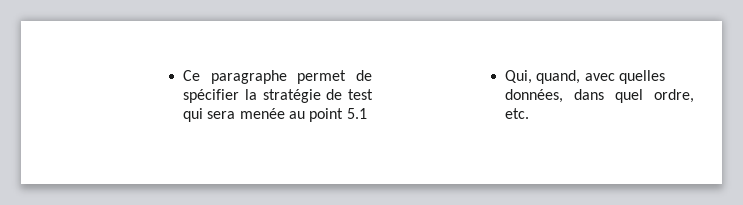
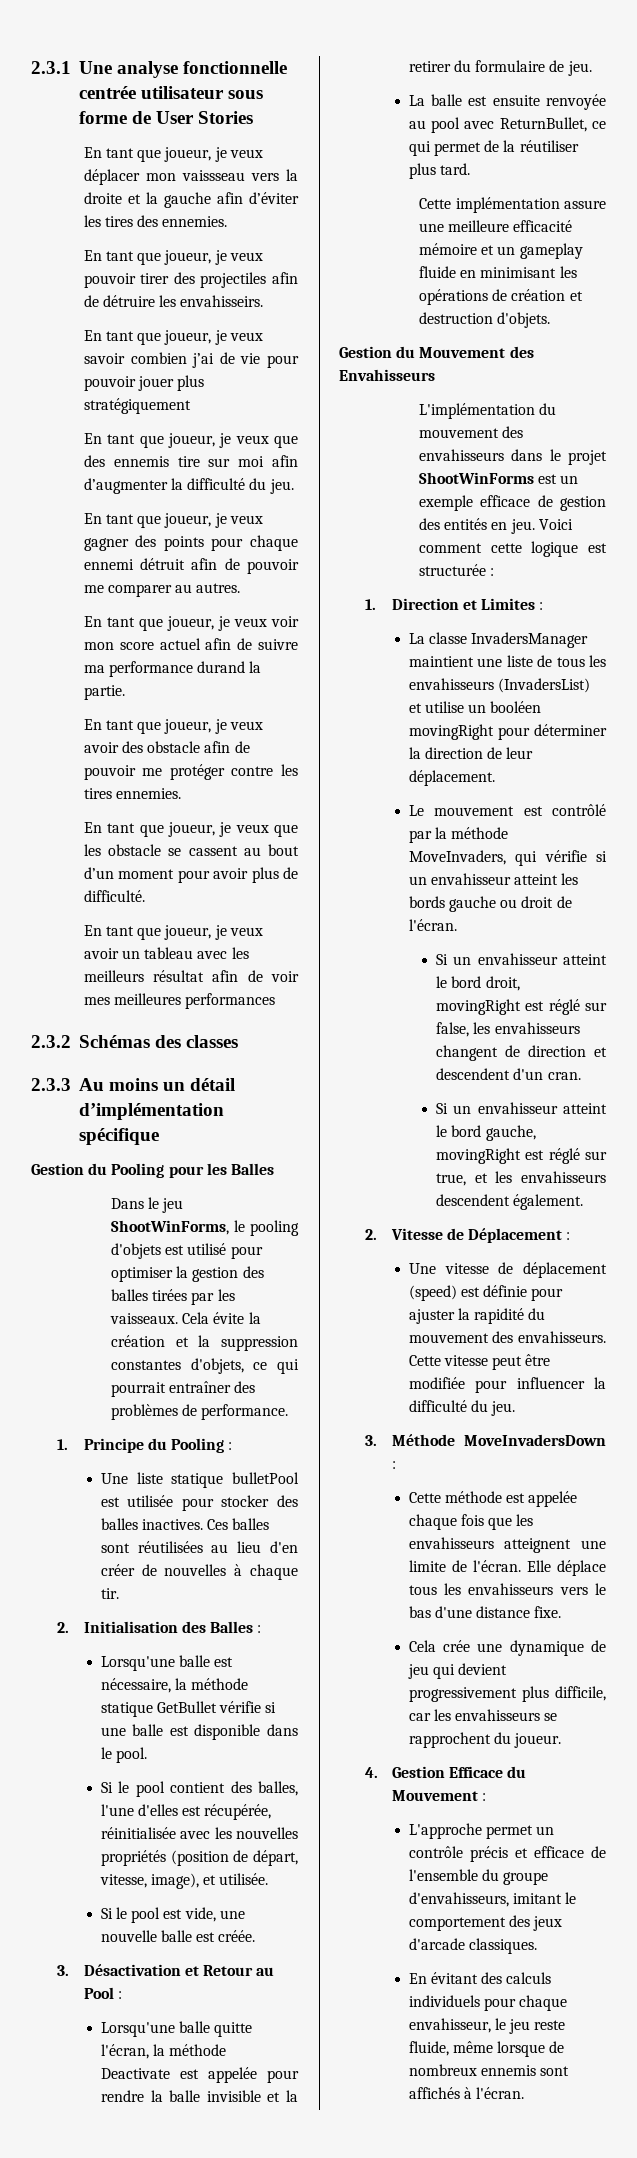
- Ce paragraphe permet de spécifier la stratégie de test qui sera menée au point 5.1
- Qui, quand, avec quelles données, dans quel ordre, etc.
+ 2.3.1 Une analyse fonctionnelle centrée utilisateur sous forme de User Stories
+ En tant que joueur, je veux déplacer mon vaissseau vers la droite et la gauche afin d’éviter les tires des ennemies.
+ En tant que joueur, je veux pouvoir tirer des projectiles afin de détruire les envahisseirs.
+ En tant que joueur, je veux savoir combien j’ai de vie pour pouvoir jouer plus stratégiquement
+ En tant que joueur, je veux que des ennemis tire sur moi afin d’augmenter la difficulté du jeu.
+ En tant que joueur, je veux gagner des points pour chaque ennemi détruit afin de pouvoir me comparer au autres.
+ En tant que joueur, je veux voir mon score actuel afin de suivre ma performance durand la partie.
+ En tant que joueur, je veux avoir des obstacle afin de pouvoir me protéger contre les tires ennemies.
+ En tant que joueur, je veux que les obstacle se cassent au bout d’un moment pour avoir plus de difficulté.
+ En tant que joueur, je veux avoir un tableau avec les meilleurs résultat afin de voir mes meilleures performances
+ 2.3.2 Schémas des classes
+ 2.3.3 Au moins un détail d’implémentation spécifique
+ Gestion du Pooling pour les Balles
+ Dans le jeu ShootWinForms, le pooling d'objets est utilisé pour optimiser la gestion des balles tirées par les vaisseaux. Cela évite la création et la suppression constantes d'objets, ce qui pourrait entraîner des problèmes de performance.
+ 1. Principe du Pooling :
+ Une liste statique bulletPool est utilisée pour stocker des balles inactives. Ces balles sont réutilisées au lieu d'en créer de nouvelles à chaque tir.
+ 2. Initialisation des Balles :
+ Lorsqu'une balle est nécessaire, la méthode statique GetBullet vérifie si une balle est disponible dans le pool.
+ Si le pool contient des balles, l'une d'elles est récupérée, réinitialisée avec les nouvelles propriétés (position de départ, vitesse, image), et utilisée.
+ Si le pool est vide, une nouvelle balle est créée.
+ 3. Désactivation et Retour au Pool :
+ Lorsqu'une balle quitte l'écran, la méthode Deactivate est appelée pour rendre la balle invisible et la retirer du formulaire de jeu.
+ La balle est ensuite renvoyée au pool avec ReturnBullet, ce qui permet de la réutiliser plus tard.
+ Cette implémentation assure une meilleure efficacité mémoire et un gameplay fluide en minimisant les opérations de création et destruction d'objets.
+ Gestion du Mouvement des Envahisseurs
+ L'implémentation du mouvement des envahisseurs dans le projet ShootWinForms est un exemple efficace de gestion des entités en jeu. Voici comment cette logique est structurée :
+ 1. Direction et Limites :
+ La classe InvadersManager maintient une liste de tous les envahisseurs (InvadersList) et utilise un booléen movingRight pour déterminer la direction de leur déplacement.
+ Le mouvement est contrôlé par la méthode MoveInvaders, qui vérifie si un envahisseur atteint les bords gauche ou droit de l'écran.
+ Si un envahisseur atteint le bord droit, movingRight est réglé sur false, les envahisseurs changent de direction et descendent d'un cran.
+ Si un envahisseur atteint le bord gauche, movingRight est réglé sur true, et les envahisseurs descendent également.
+ 2. Vitesse de Déplacement :
+ Une vitesse de déplacement (speed) est définie pour ajuster la rapidité du mouvement des envahisseurs. Cette vitesse peut être modifiée pour influencer la difficulté du jeu.
+ 3. Méthode MoveInvadersDown :
+ Cette méthode est appelée chaque fois que les envahisseurs atteignent une limite de l'écran. Elle déplace tous les envahisseurs vers le bas d'une distance fixe.
+ Cela crée une dynamique de jeu qui devient progressivement plus difficile, car les envahisseurs se rapprochent du joueur.
+ 4. Gestion Efficace du Mouvement :
+ L'approche permet un contrôle précis et efficace de l'ensemble du groupe d'envahisseurs, imitant le comportement des jeux d'arcade classiques.
+ En évitant des calculs individuels pour chaque envahisseur, le jeu reste fluide, même lorsque de nombreux ennemis sont affichés à l'écran.

